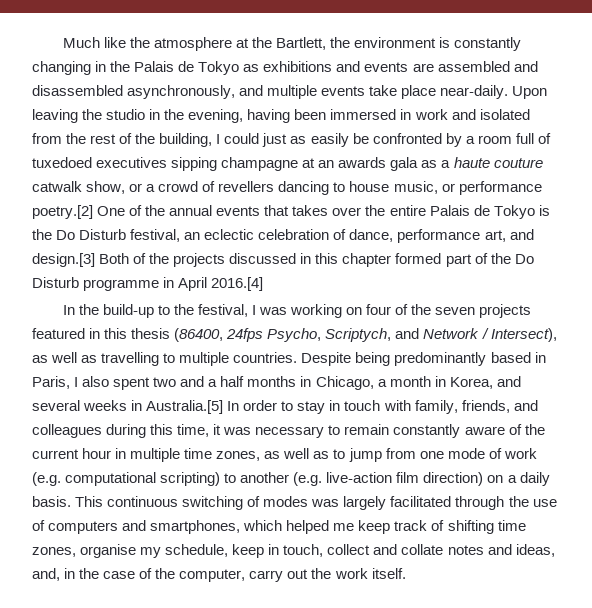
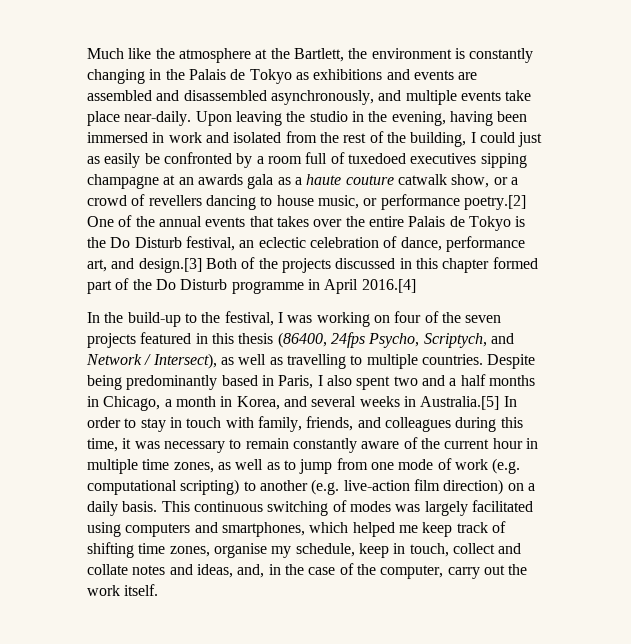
- This continuous switching of modes was largely facilitated through the use of computers and smartphones, which helped me keep track of shifting time zones, organise my schedule, keep in touch, collect and collate notes and ideas, and, in the case of the computer, carry out the work itself.
+ This continuous switching of modes was largely facilitated using computers and smartphones, which helped me keep track of shifting time zones, organise my schedule, keep in touch, collect and collate notes and ideas, and, in the case of the computer, carry out the work itself.

